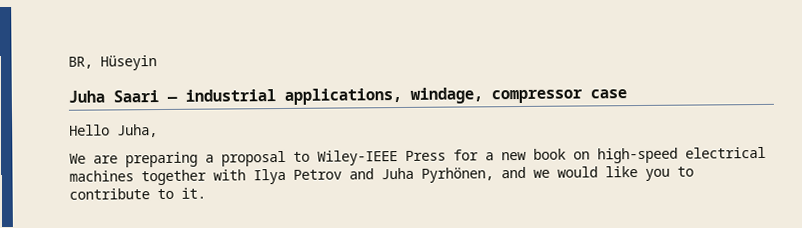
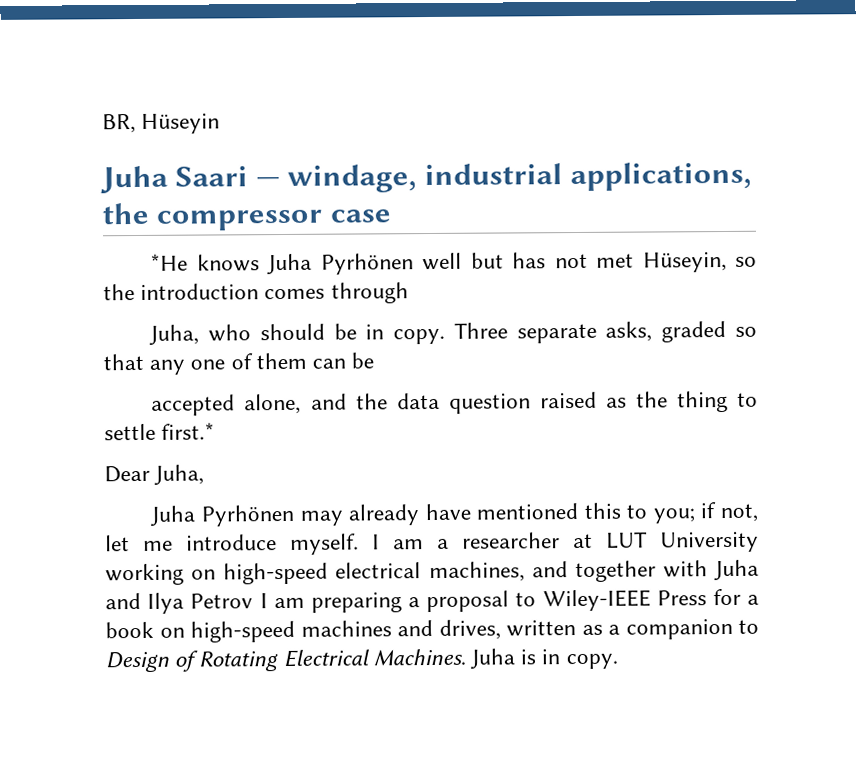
- Juha Saari — industrial applications, windage, compressor case
+ Juha Saari — windage, industrial applications, the compressor case
- Hello Juha,
- We are preparing a proposal to Wiley-IEEE Press for a new book on high-speed electrical machines together with Ilya Petrov and Juha Pyrhönen, and we would like you to contribute to it.
+ *He knows Juha Pyrhönen well but has not met Hüseyin, so the introduction comes through
+ Juha, who should be in copy. Three separate asks, graded so that any one of them can be
+ accepted alone, and the data question raised as the thing to settle first.*
+ Dear Juha,
+ Juha Pyrhönen may already have mentioned this to you; if not, let me introduce myself. I am a researcher at LUT University working on high-speed electrical machines, and together with Juha and Ilya Petrov I am preparing a proposal to Wiley-IEEE Press for a book on high-speed machines and drives, written as a companion to Design of Rotating Electrical Machines. Juha is in copy.

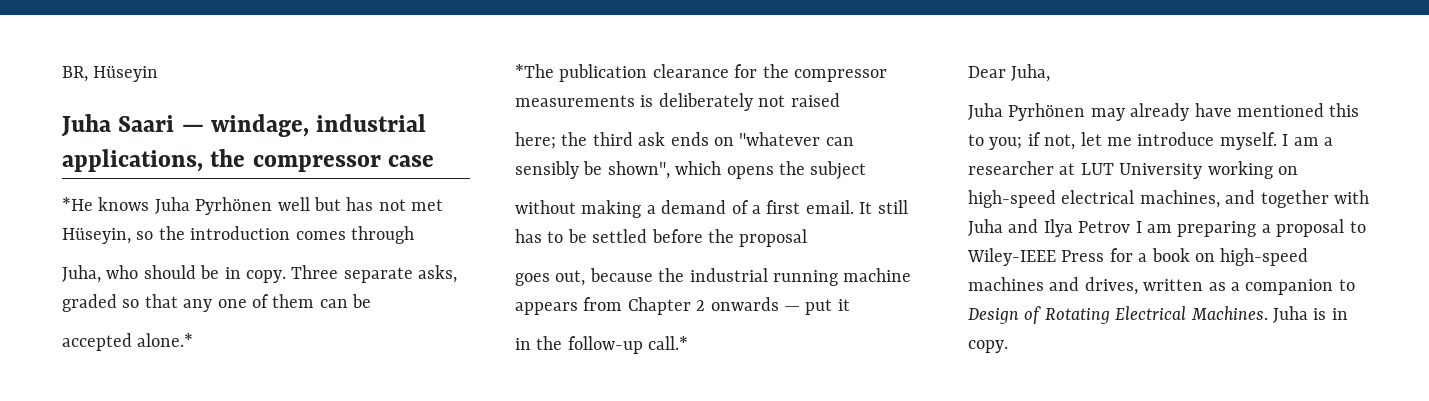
- accepted alone, and the data question raised as the thing to settle first.*
+ accepted alone.*
+ *The publication clearance for the compressor measurements is deliberately not raised
+ here; the third ask ends on "whatever can sensibly be shown", which opens the subject
+ without making a demand of a first email. It still has to be settled before the proposal
+ goes out, because the industrial running machine appears from Chapter 2 onwards — put it
+ in the follow-up call.*

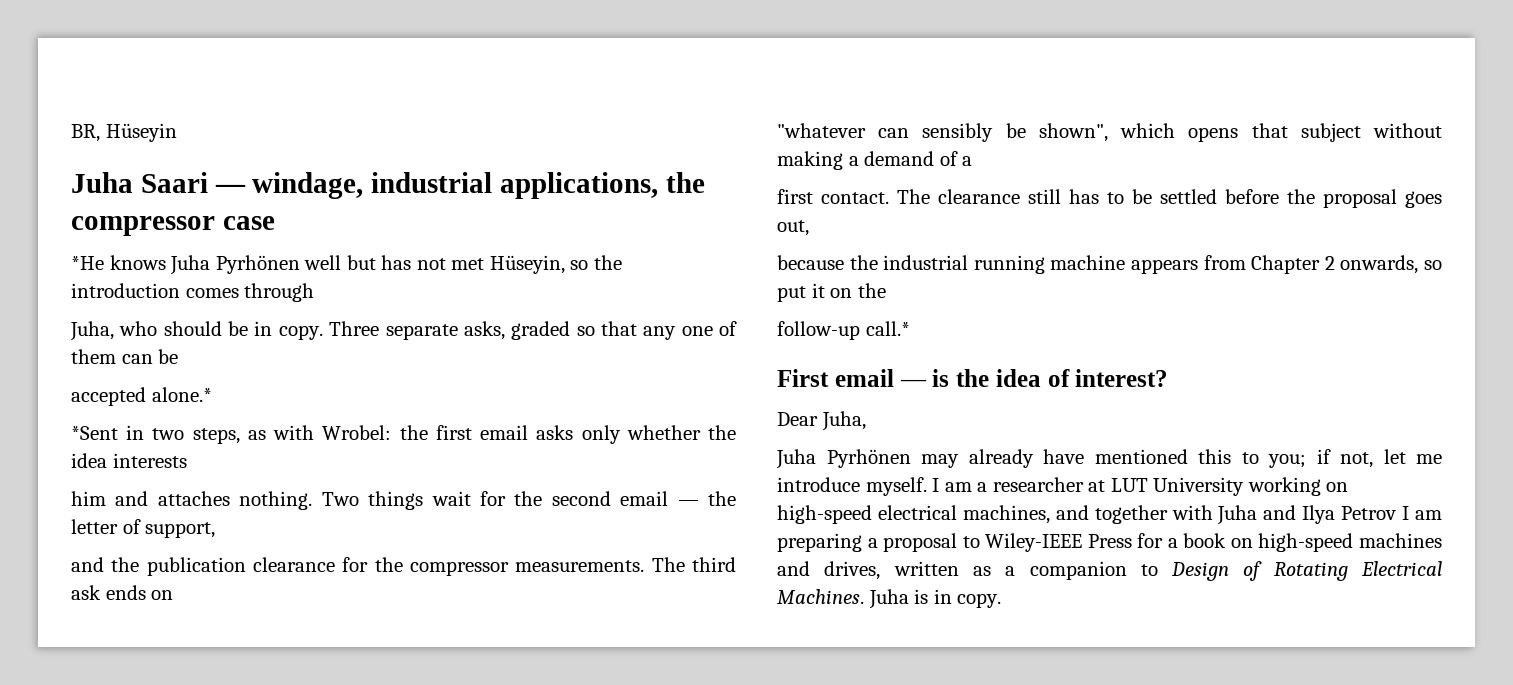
- *The publication clearance for the compressor measurements is deliberately not raised
- here; the third ask ends on "whatever can sensibly be shown", which opens the subject
- without making a demand of a first email. It still has to be settled before the proposal
- goes out, because the industrial running machine appears from Chapter 2 onwards — put it
- in the follow-up call.*
+ *Sent in two steps, as with Wrobel: the first email asks only whether the idea interests
+ him and attaches nothing. Two things wait for the second email — the letter of support,
+ and the publication clearance for the compressor measurements. The third ask ends on
+ "whatever can sensibly be shown", which opens that subject without making a demand of a
+ first contact. The clearance still has to be settled before the proposal goes out,
+ because the industrial running machine appears from Chapter 2 onwards, so put it on the
+ follow-up call.*
+ First email — is the idea of interest?

